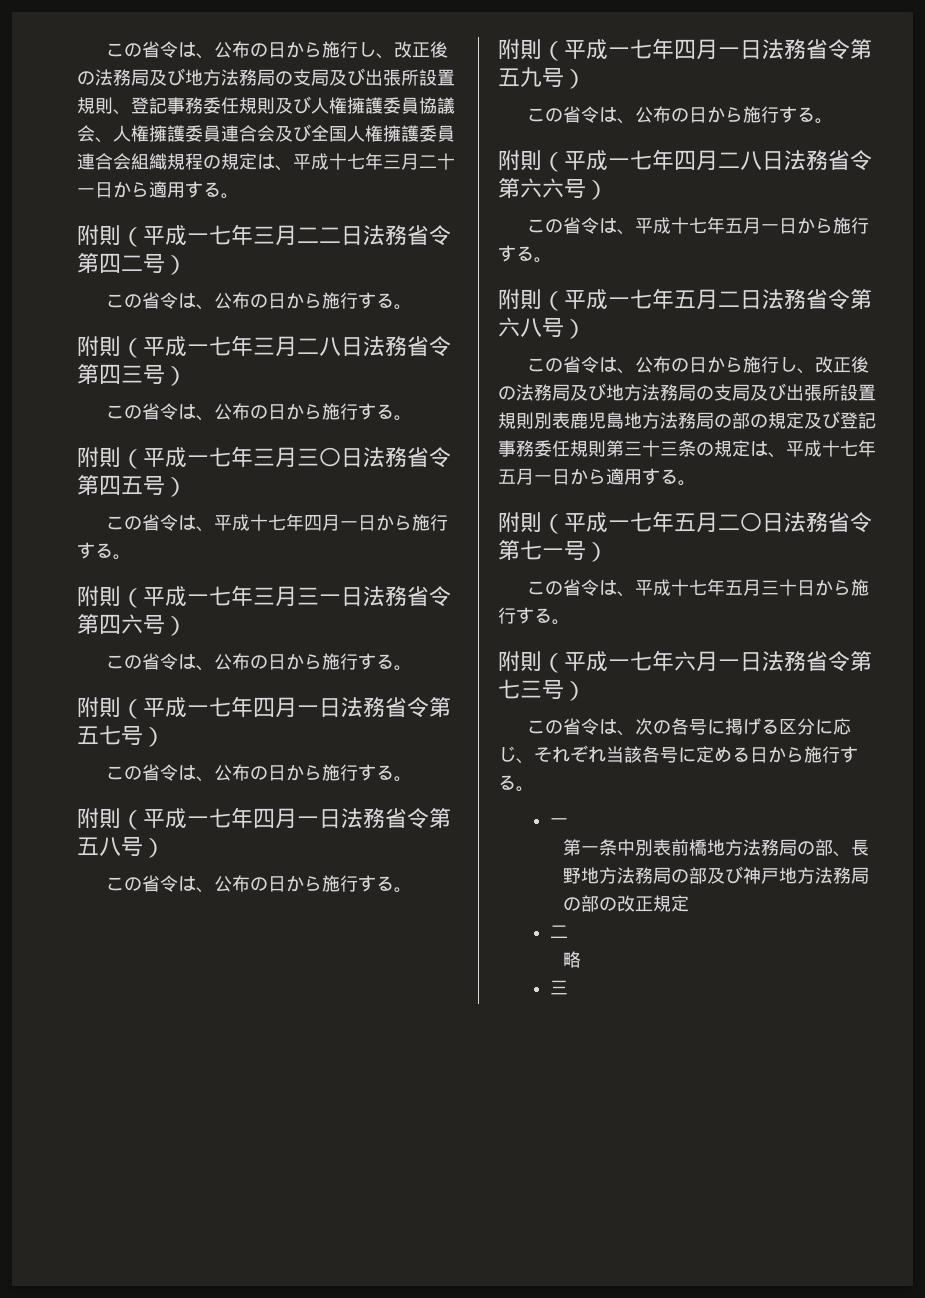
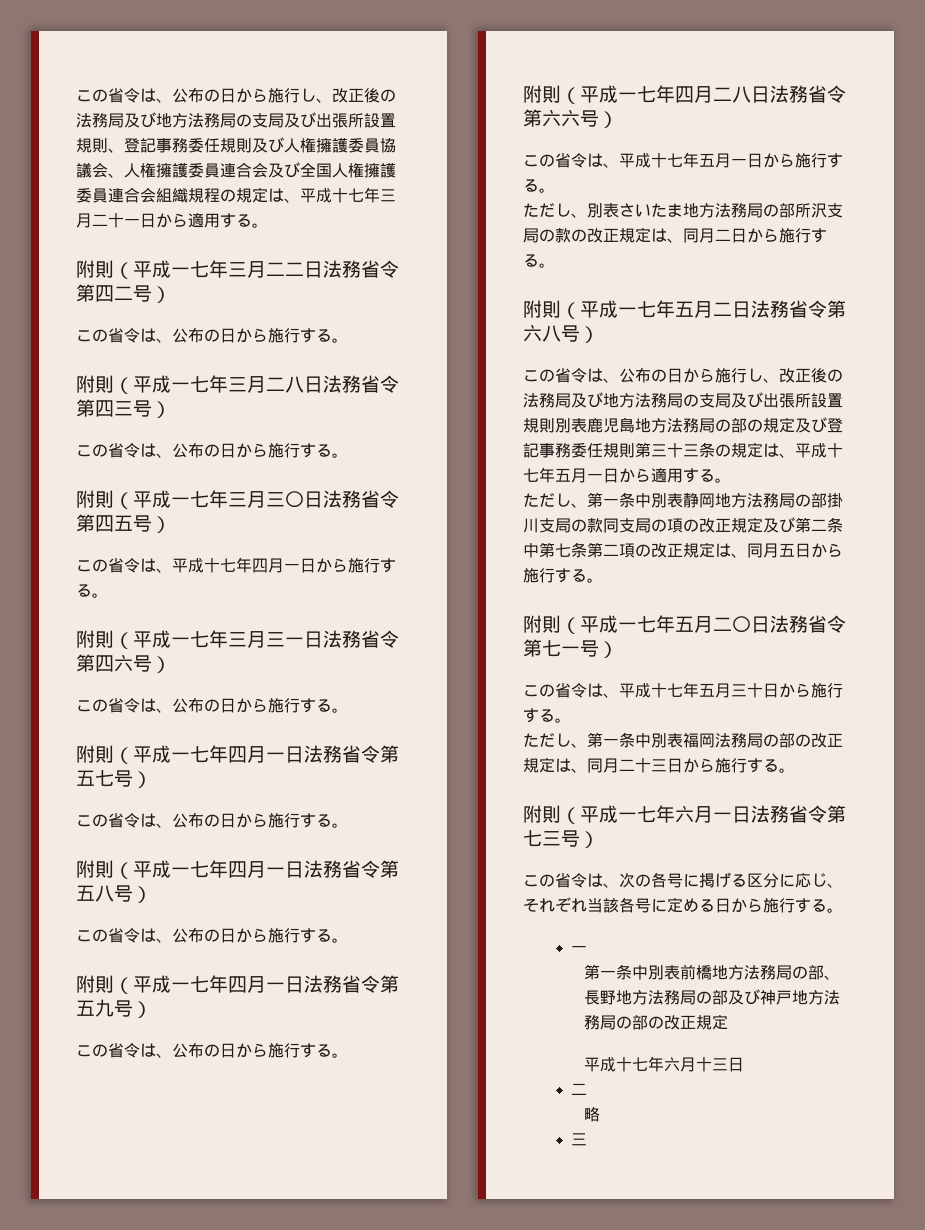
+ ただし、別表さいたま地方法務局の部所沢支局の款の改正規定は、同月二日から施行する。
+ ただし、第一条中別表静岡地方法務局の部掛川支局の款同支局の項の改正規定及び第二条中第七条第二項の改正規定は、同月五日から施行する。
+ ただし、第一条中別表福岡法務局の部の改正規定は、同月二十三日から施行する。
+ 平成十七年六月十三日

